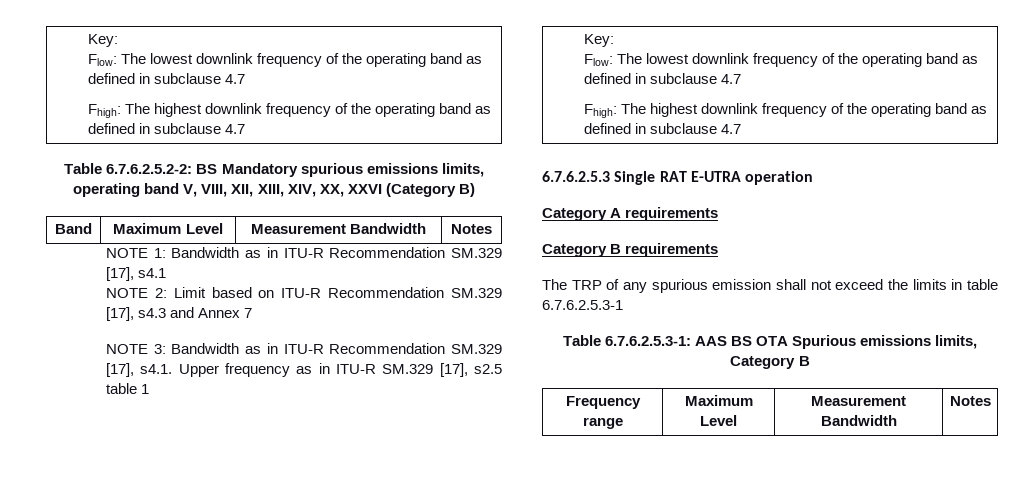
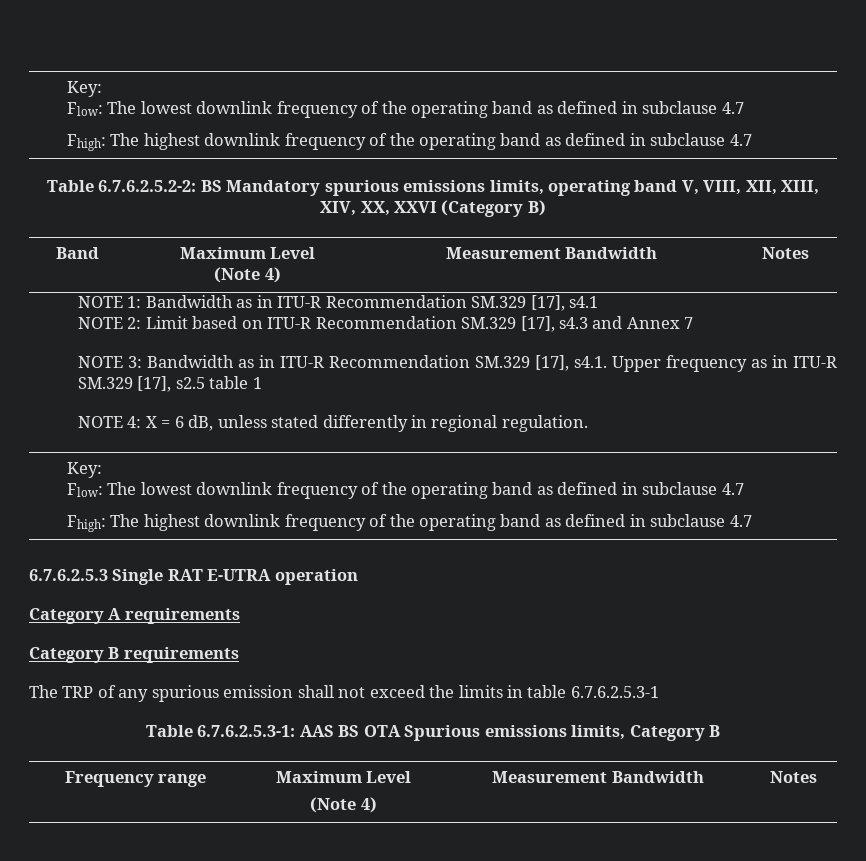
- Band | Maximum Level | Measurement Bandwidth | Notes
+ Band | Maximum Level
+ (Note 4) | Measurement Bandwidth | Notes
+ NOTE 4: X = 6 dB, unless stated differently in regional regulation.
- Frequency range | Maximum Level | Measurement Bandwidth | Notes
+ Frequency range | Maximum Level
+ (Note 4) | Measurement Bandwidth | Notes

